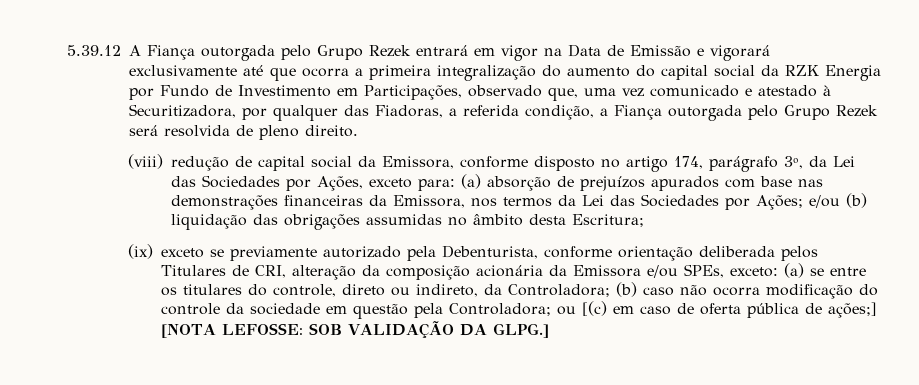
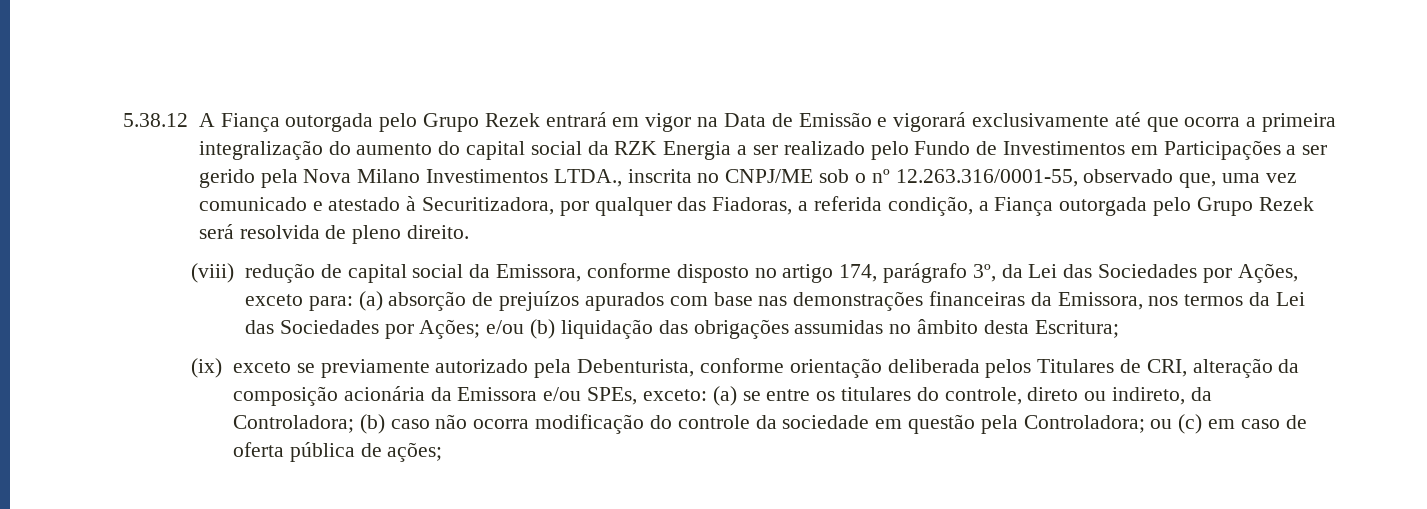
- 5.39.12 A Fiança outorgada pelo Grupo Rezek entrará em vigor na Data de Emissão e vigorará exclusivamente até que ocorra a primeira integralização do aumento do capital social da RZK Energia por Fundo de Investimento em Participações, observado que, uma vez comunicado e atestado à Securitizadora, por qualquer das Fiadoras, a referida condição, a Fiança outorgada pelo Grupo Rezek será resolvida de pleno direito.
+ 5.38.12 A Fiança outorgada pelo Grupo Rezek entrará em vigor na Data de Emissão e vigorará exclusivamente até que ocorra a primeira integralização do aumento do capital social da RZK Energia a ser realizado pelo Fundo de Investimentos em Participações a ser gerido pela Nova Milano Investimentos LTDA., inscrita no CNPJ/ME sob o nº 12.263.316/0001-55, observado que, uma vez comunicado e atestado à Securitizadora, por qualquer das Fiadoras, a referida condição, a Fiança outorgada pelo Grupo Rezek será resolvida de pleno direito.
- (ix) exceto se previamente autorizado pela Debenturista, conforme orientação deliberada pelos Titulares de CRI, alteração da composição acionária da Emissora e/ou SPEs, exceto: (a) se entre os titulares do controle, direto ou indireto, da Controladora; (b) caso não ocorra modificação do controle da sociedade em questão pela Controladora; ou [(c) em caso de oferta pública de ações;] [NOTA LEFOSSE: SOB VALIDAÇÃO DA GLPG.]
+ (ix) exceto se previamente autorizado pela Debenturista, conforme orientação deliberada pelos Titulares de CRI, alteração da composição acionária da Emissora e/ou SPEs, exceto: (a) se entre os titulares do controle, direto ou indireto, da Controladora; (b) caso não ocorra modificação do controle da sociedade em questão pela Controladora; ou (c) em caso de oferta pública de ações;

